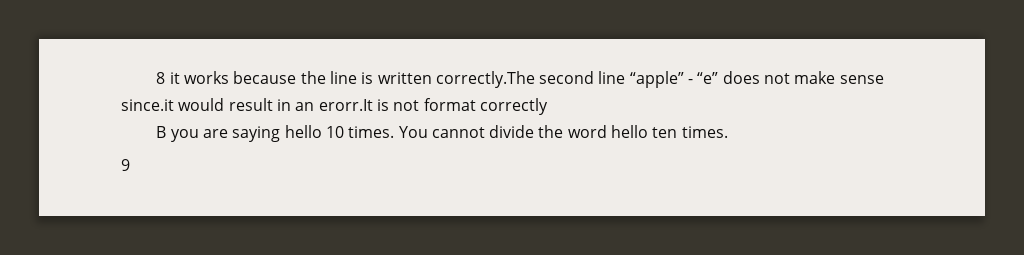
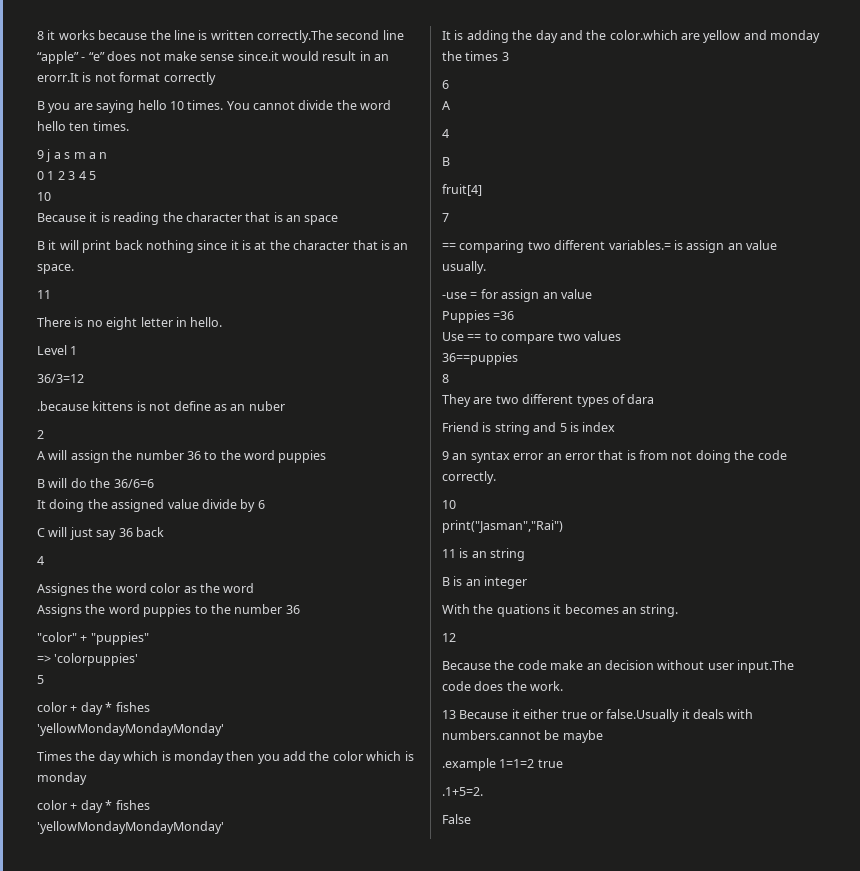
- 9
+ 9 j a s m a n
+ 0 1 2 3 4 5
+ 10
+ Because it is reading the character that is an space
+ B it will print back nothing since it is at the character that is an space.
+ 11
+ There is no eight letter in hello.
+ Level 1
+ 36/3=12
+ .because kittens is not define as an nuber
+ 2
+ A will assign the number 36 to the word puppies
+ B will do the 36/6=6
+ It doing the assigned value divide by 6
+ C will just say 36 back
+ 4
+ Assignes the word color as the word
+ Assigns the word puppies to the number 36
+ "color" + "puppies"
+ => 'colorpuppies'
+ 5
+ color + day * fishes
+ 'yellowMondayMondayMonday'
+ Times the day which is monday then you add the color which is monday
+ color + day * fishes
+ 'yellowMondayMondayMonday'
+ It is adding the day and the color.which are yellow and monday the times 3
+ 6
+ A
+ 4
+ B
+ fruit[4]
+ 7
+ == comparing two different variables.= is assign an value usually.
+ -use = for assign an value
+ Puppies =36
+ Use == to compare two values
+ 36==puppies
+ 8
+ They are two different types of dara
+ Friend is string and 5 is index
+ 9 an syntax error an error that is from not doing the code correctly.
+ 10
+ print("Jasman","Rai")
+ 11 is an string
+ B is an integer
+ With the quations it becomes an string.
+ 12
+ Because the code make an decision without user input.The code does the work.
+ 13 Because it either true or false.Usually it deals with numbers.cannot be maybe
+ .example 1=1=2 true
+ .1+5=2.
+ False

